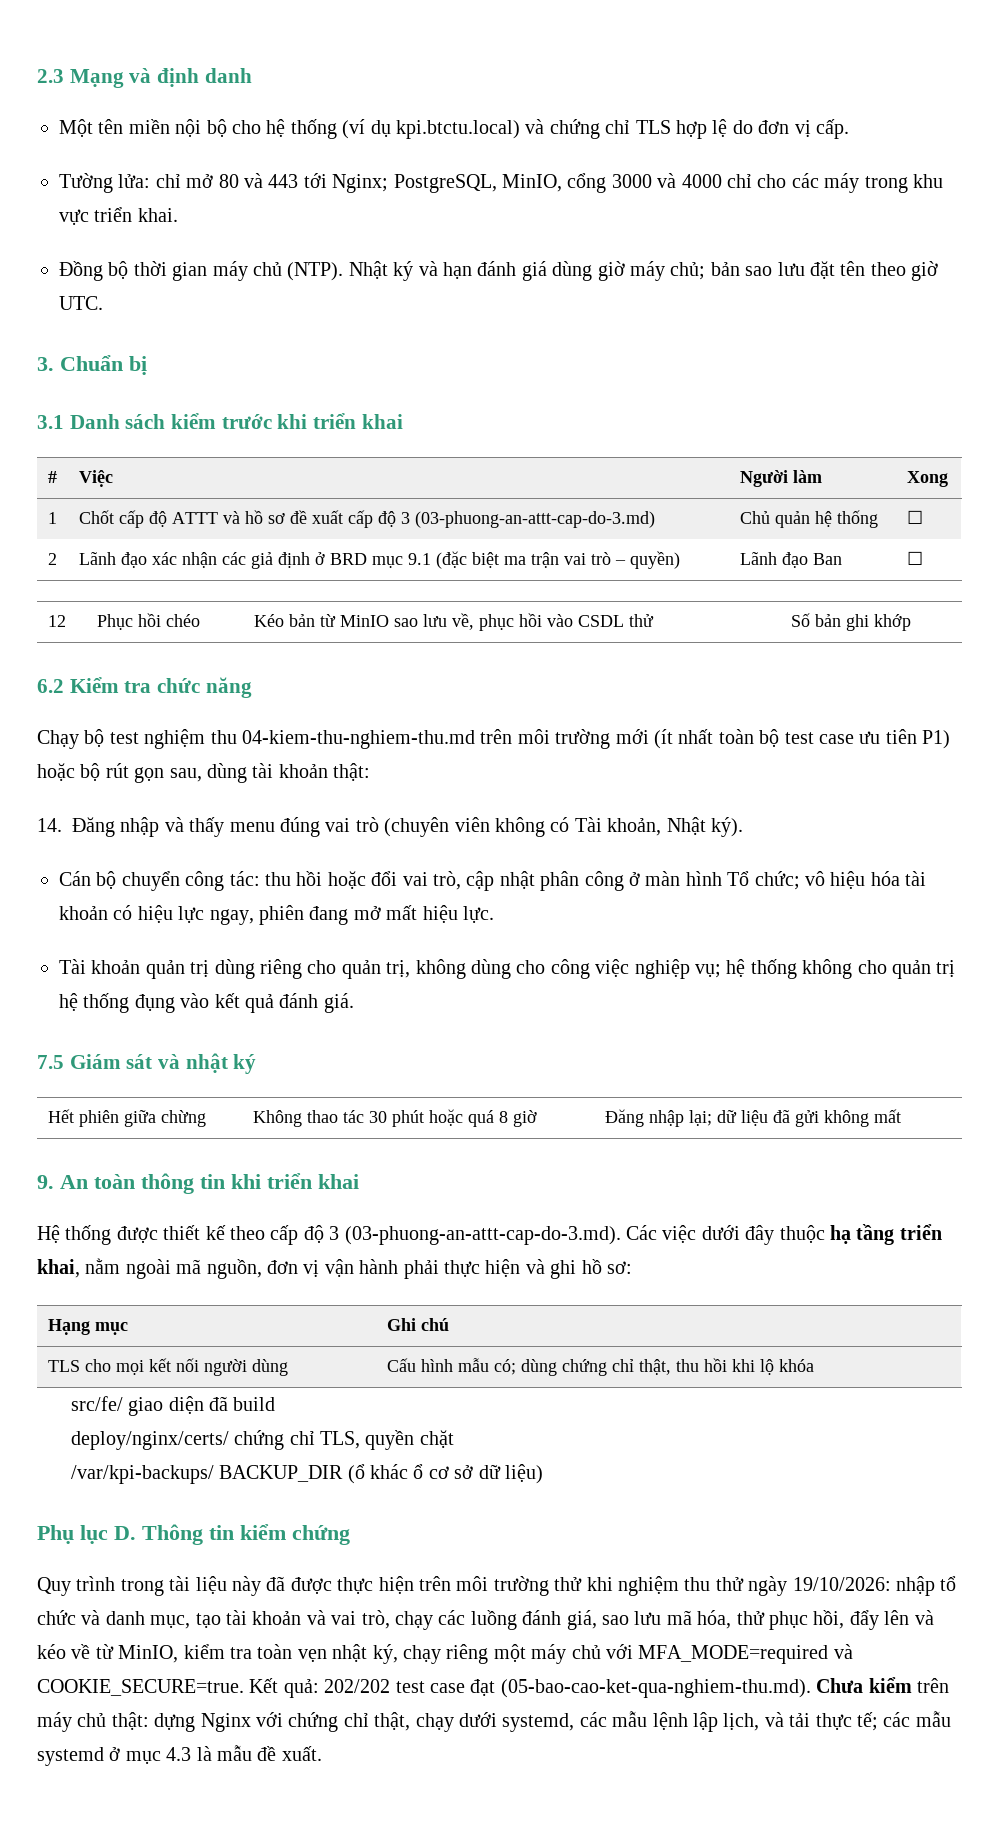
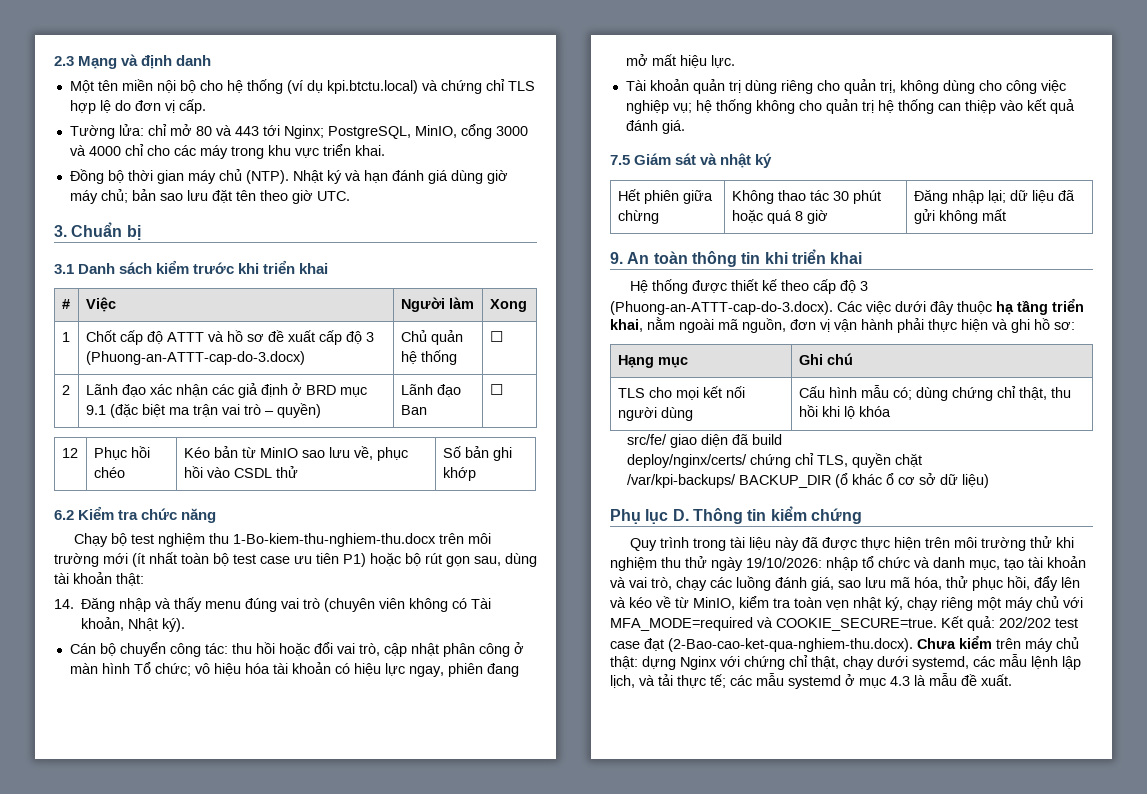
- 1 | Chốt cấp độ ATTT và hồ sơ đề xuất cấp độ 3 (03-phuong-an-attt-cap-do-3.md) | Chủ quản hệ thống | ☐
+ 1 | Chốt cấp độ ATTT và hồ sơ đề xuất cấp độ 3 (Phuong-an-ATTT-cap-do-3.docx) | Chủ quản hệ thống | ☐
- Chạy bộ test nghiệm thu 04-kiem-thu-nghiem-thu.md trên môi trường mới (ít nhất toàn bộ test case ưu tiên P1) hoặc bộ rút gọn sau, dùng tài khoản thật:
+ Chạy bộ test nghiệm thu 1-Bo-kiem-thu-nghiem-thu.docx trên môi trường mới (ít nhất toàn bộ test case ưu tiên P1) hoặc bộ rút gọn sau, dùng tài khoản thật:
- Tài khoản quản trị dùng riêng cho quản trị, không dùng cho công việc nghiệp vụ; hệ thống không cho quản trị hệ thống đụng vào kết quả đánh giá.
+ Tài khoản quản trị dùng riêng cho quản trị, không dùng cho công việc nghiệp vụ; hệ thống không cho quản trị hệ thống can thiệp vào kết quả đánh giá.
- Hệ thống được thiết kế theo cấp độ 3 (03-phuong-an-attt-cap-do-3.md). Các việc dưới đây thuộc hạ tầng triển khai, nằm ngoài mã nguồn, đơn vị vận hành phải thực hiện và ghi hồ sơ:
+ Hệ thống được thiết kế theo cấp độ 3 (Phuong-an-ATTT-cap-do-3.docx). Các việc dưới đây thuộc hạ tầng triển khai, nằm ngoài mã nguồn, đơn vị vận hành phải thực hiện và ghi hồ sơ:
- Kết quả: 202/202 test case đạt (05-bao-cao-ket-qua-nghiem-thu.md). Chưa kiểm trên máy chủ thật: dựng Nginx với chứng chỉ thật, chạy dưới systemd, các mẫu lệnh lập lịch, và tải thực tế; các mẫu systemd ở mục 4.3 là mẫu đề xuất.
+ Kết quả: 202/202 test case đạt (2-Bao-cao-ket-qua-nghiem-thu.docx). Chưa kiểm trên máy chủ thật: dựng Nginx với chứng chỉ thật, chạy dưới systemd, các mẫu lệnh lập lịch, và tải thực tế; các mẫu systemd ở mục 4.3 là mẫu đề xuất.

